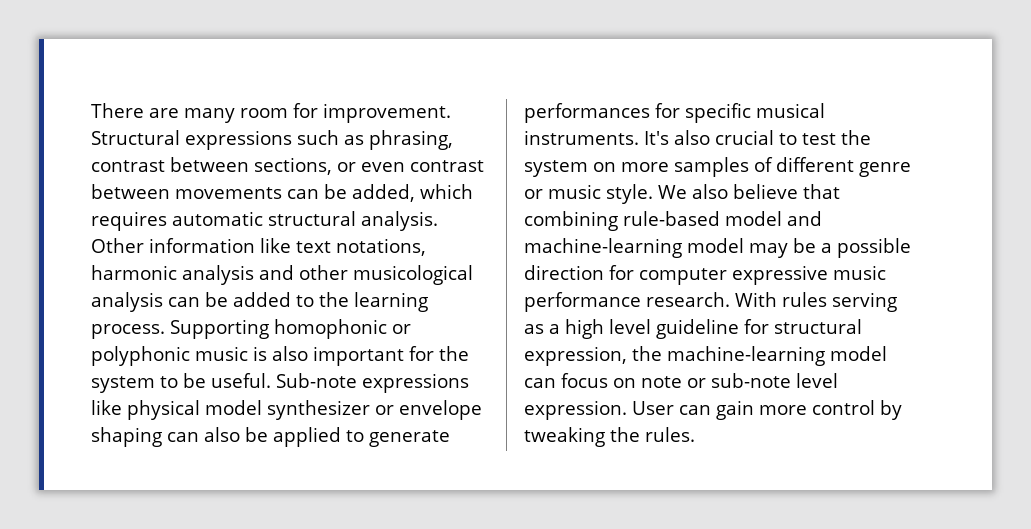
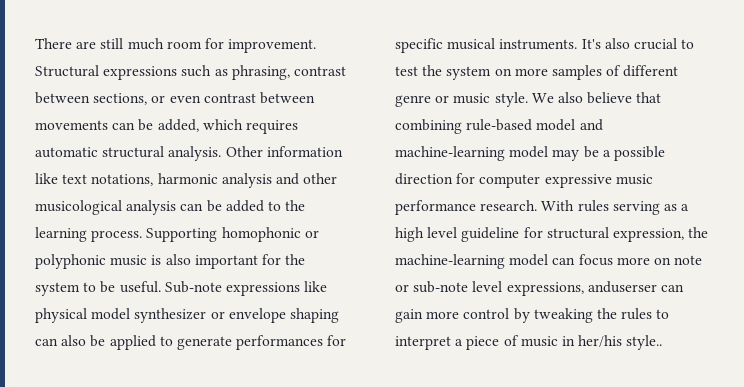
- There are many room for improvement.
+ There are still much room for improvement.
- With rules serving as a high level guideline for structural expression, the machine-learning model can focus on note or sub-note level expression. User can gain more control by tweaking the rules.
+ With rules serving as a high level guideline for structural expression, the machine-learning model can focus more on note or sub-note level expressions, anduserser can gain more control by tweaking the rules to interpret a piece of music in her/his style..

